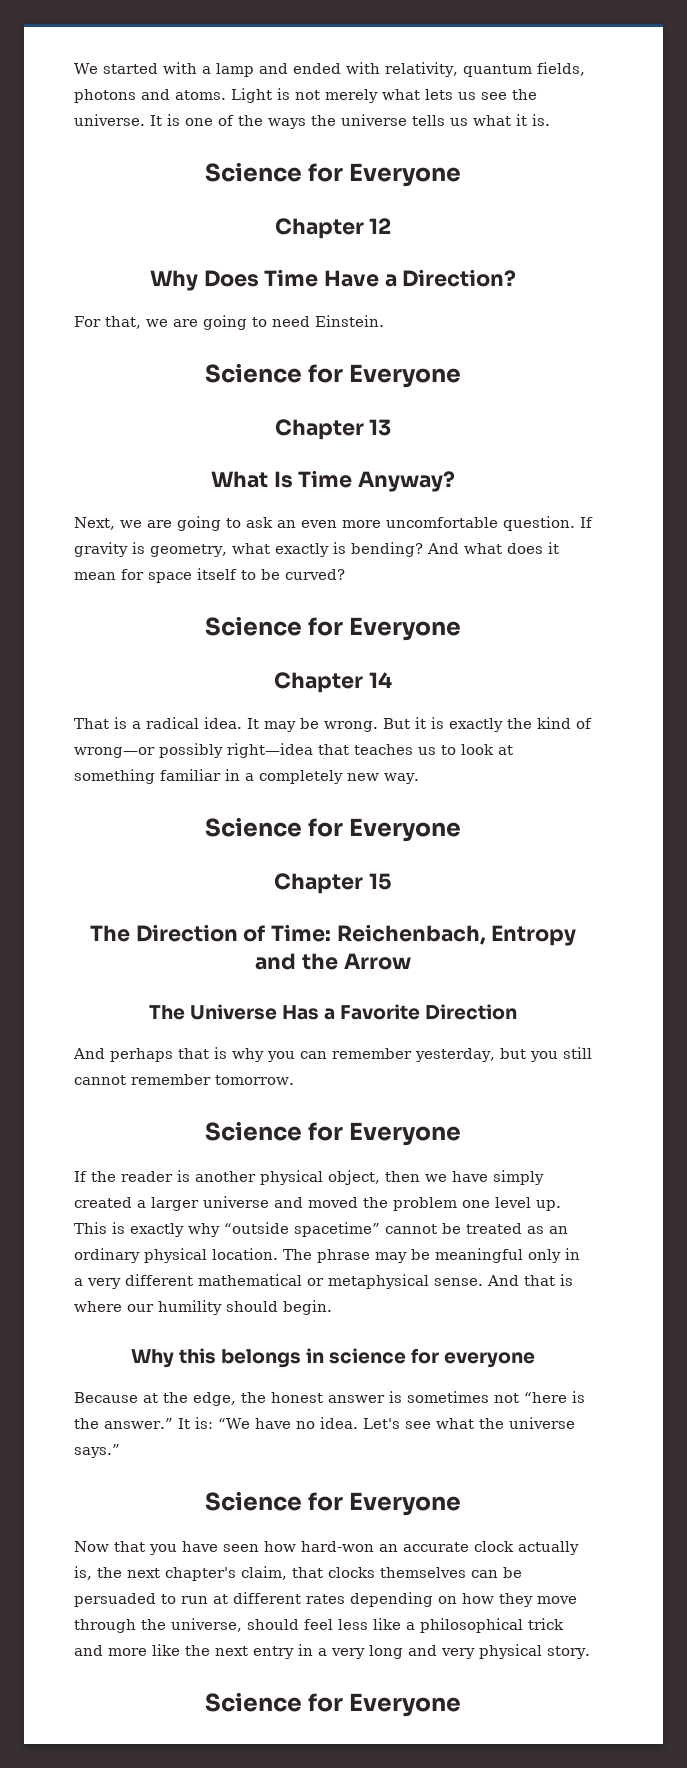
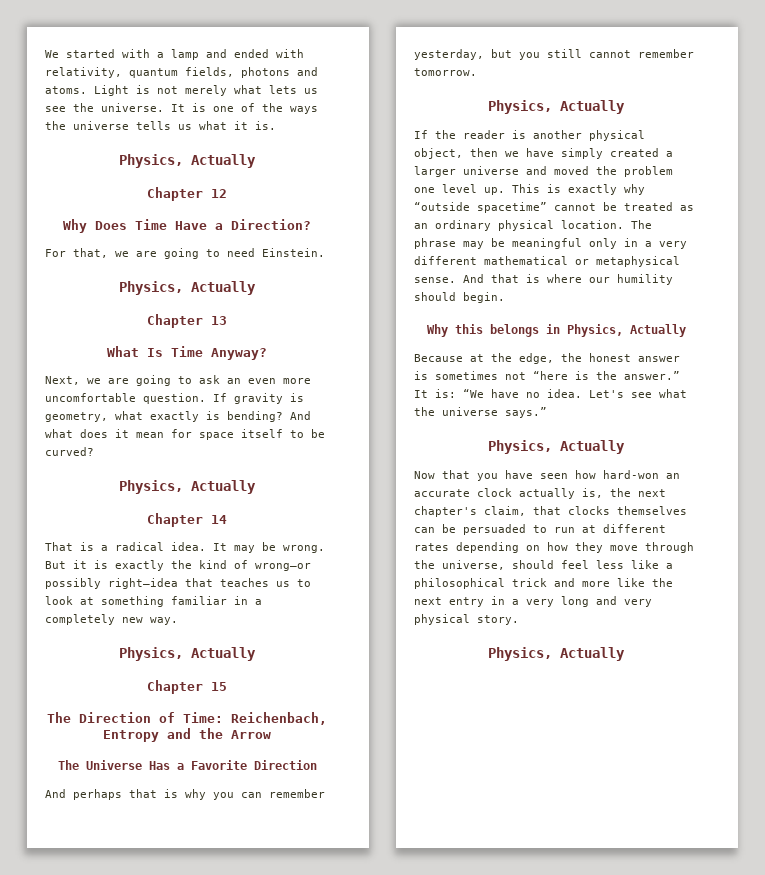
  It is one of the ways the universe tells us what it is.
- Science for Everyone
+ Physics, Actually
  For that, we are going to need Einstein.
- Science for Everyone
+ Physics, Actually
  And what does it mean for space itself to be curved?
- Science for Everyone
+ Physics, Actually
  But it is exactly the kind of wrong—or possibly right—idea that teaches us to look at something familiar in a completely new way.
- Science for Everyone
+ Physics, Actually
  And perhaps that is why you can remember yesterday, but you still cannot remember tomorrow.
- Science for Everyone
+ Physics, Actually
- Why this belongs in science for everyone
+ Why this belongs in Physics, Actually
  Let's see what the universe says.”
- Science for Everyone
+ Physics, Actually
  Now that you have seen how hard-won an accurate clock actually is, the next chapter's claim, that clocks themselves can be persuaded to run at different rates depending on how they move through the universe, should feel less like a philosophical trick and more like the next entry in a very long and very physical story.
- Science for Everyone
+ Physics, Actually

